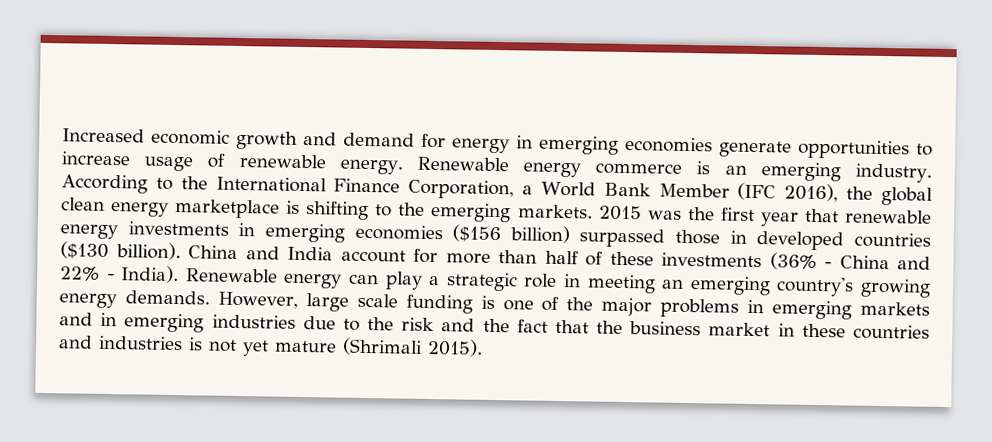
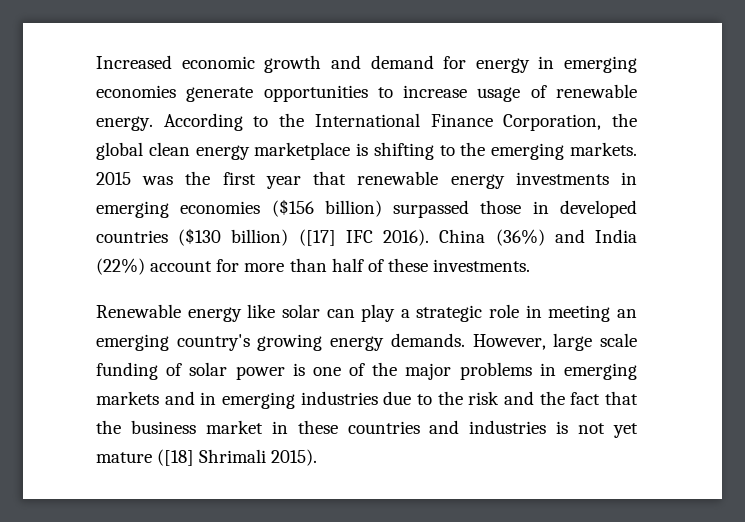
- Renewable energy commerce is an emerging industry.
- According to the International Finance Corporation, a World Bank Member (IFC 2016), the global clean energy marketplace is shifting to the emerging markets.
+ According to the International Finance Corporation, the global clean energy marketplace is shifting to the emerging markets.
- 2015 was the first year that renewable energy investments in emerging economies ($156 billion) surpassed those in developed countries ($130 billion). China and India account for more than half of these investments (36% - China and 22% - India). Renewable energy can play a strategic role in meeting an emerging country's growing energy demands.
+ 2015 was the first year that renewable energy investments in emerging economies ($156 billion) surpassed those in developed countries ($130 billion) ([17] IFC 2016). China (36%) and India (22%) account for more than half of these investments.
+ Renewable energy like solar can play a strategic role in meeting an emerging country's growing energy demands.
- However, large scale funding is one of the major problems in emerging markets and in emerging industries due to the risk and the fact that the business market in these countries and industries is not yet mature (Shrimali 2015).
+ However, large scale funding of solar power is one of the major problems in emerging markets and in emerging industries due to the risk and the fact that the business market in these countries and industries is not yet mature ([18] Shrimali 2015).

